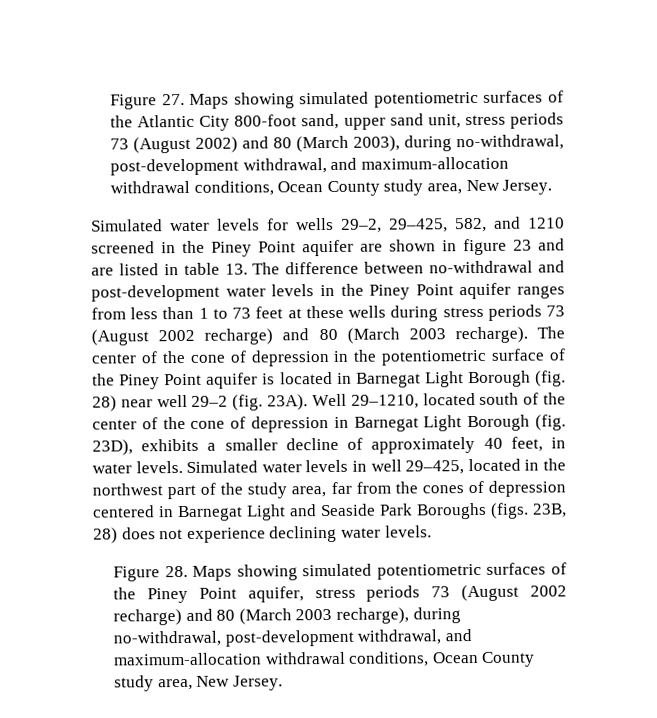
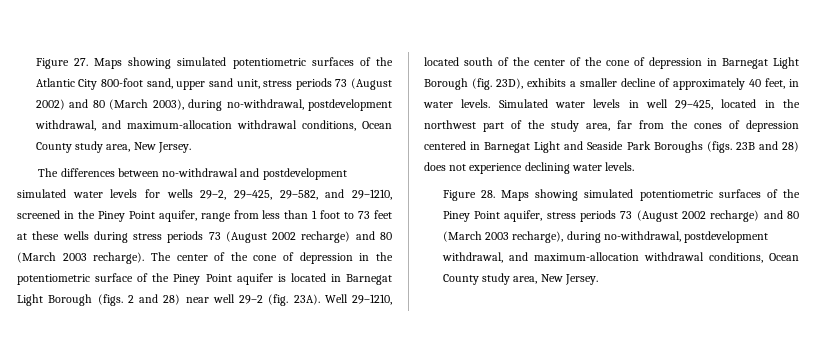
- Figure 27. Maps showing simulated potentiometric surfaces of the Atlantic City 800-foot sand, upper sand unit, stress periods 73 (August 2002) and 80 (March 2003), during no-withdrawal, post-development withdrawal, and maximum-allocation withdrawal conditions, Ocean County study area, New Jersey.
+ Figure 27. Maps showing simulated potentiometric surfaces of the Atlantic City 800-foot sand, upper sand unit, stress periods 73 (August 2002) and 80 (March 2003), during no-withdrawal, postdevelopment withdrawal, and maximum-allocation withdrawal conditions, Ocean County study area, New Jersey.
- Simulated water levels for wells 29–2, 29–425, 582, and 1210 screened in the Piney Point aquifer are shown in figure 23 and are listed in table 13. The difference between no-withdrawal and post-development water levels in the Piney Point aquifer ranges from less than 1 to 73 feet at these wells during stress periods 73 (August 2002 recharge) and 80 (March 2003 recharge).
+ The differences between no-withdrawal and postdevelopment simulated water levels for wells 29–2, 29–425, 29–582, and 29–1210, screened in the Piney Point aquifer, range from less than 1 foot to 73 feet at these wells during stress periods 73 (August 2002 recharge) and 80 (March 2003 recharge).
- The center of the cone of depression in the potentiometric surface of the Piney Point aquifer is located in Barnegat Light Borough (fig. 28) near well 29–2 (fig. 23A).
+ The center of the cone of depression in the potentiometric surface of the Piney Point aquifer is located in Barnegat Light Borough (figs. 2 and 28) near well 29–2 (fig. 23A).
- Simulated water levels in well 29–425, located in the northwest part of the study area, far from the cones of depression centered in Barnegat Light and Seaside Park Boroughs (figs. 23B, 28) does not experience declining water levels.
+ Simulated water levels in well 29–425, located in the northwest part of the study area, far from the cones of depression centered in Barnegat Light and Seaside Park Boroughs (figs. 23B and 28) does not experience declining water levels.
- Figure 28. Maps showing simulated potentiometric surfaces of the Piney Point aquifer, stress periods 73 (August 2002 recharge) and 80 (March 2003 recharge), during no-withdrawal, post-development withdrawal, and maximum-allocation withdrawal conditions, Ocean County study area, New Jersey.
+ Figure 28. Maps showing simulated potentiometric surfaces of the Piney Point aquifer, stress periods 73 (August 2002 recharge) and 80 (March 2003 recharge), during no-withdrawal, postdevelopment withdrawal, and maximum-allocation withdrawal conditions, Ocean County study area, New Jersey.

